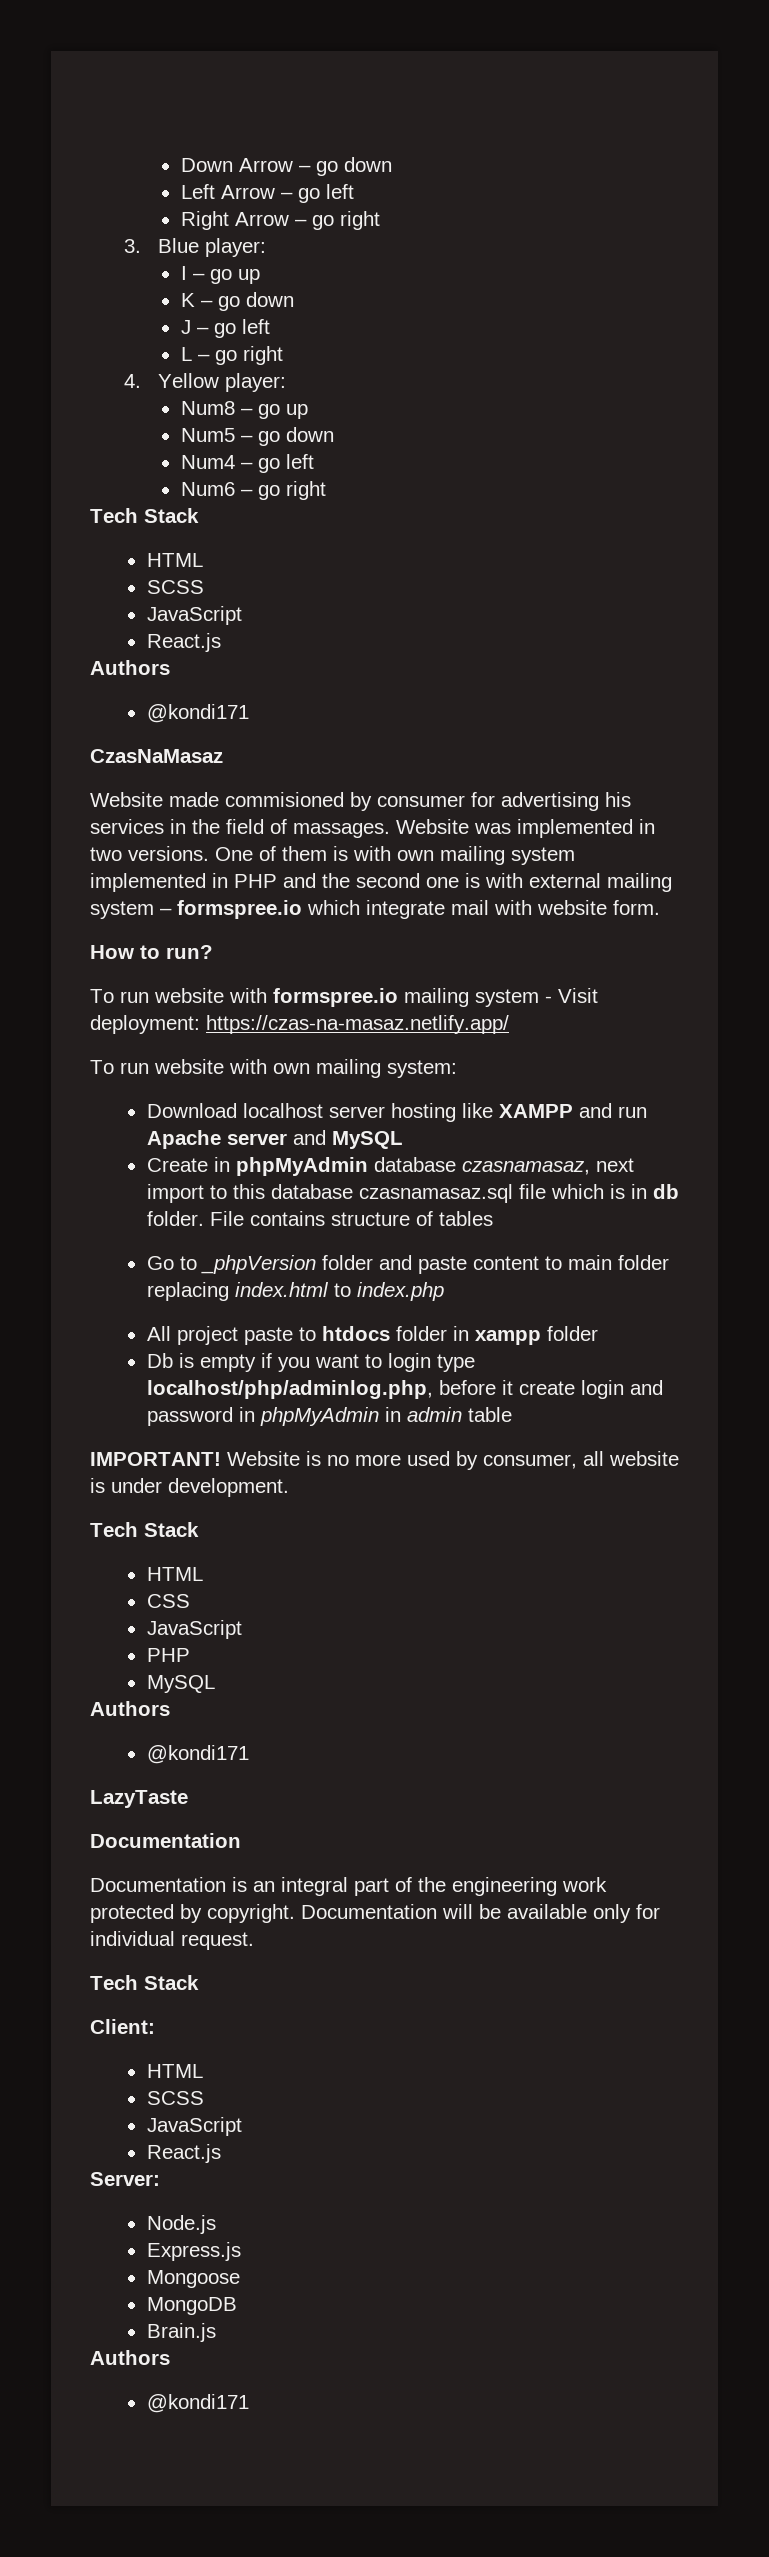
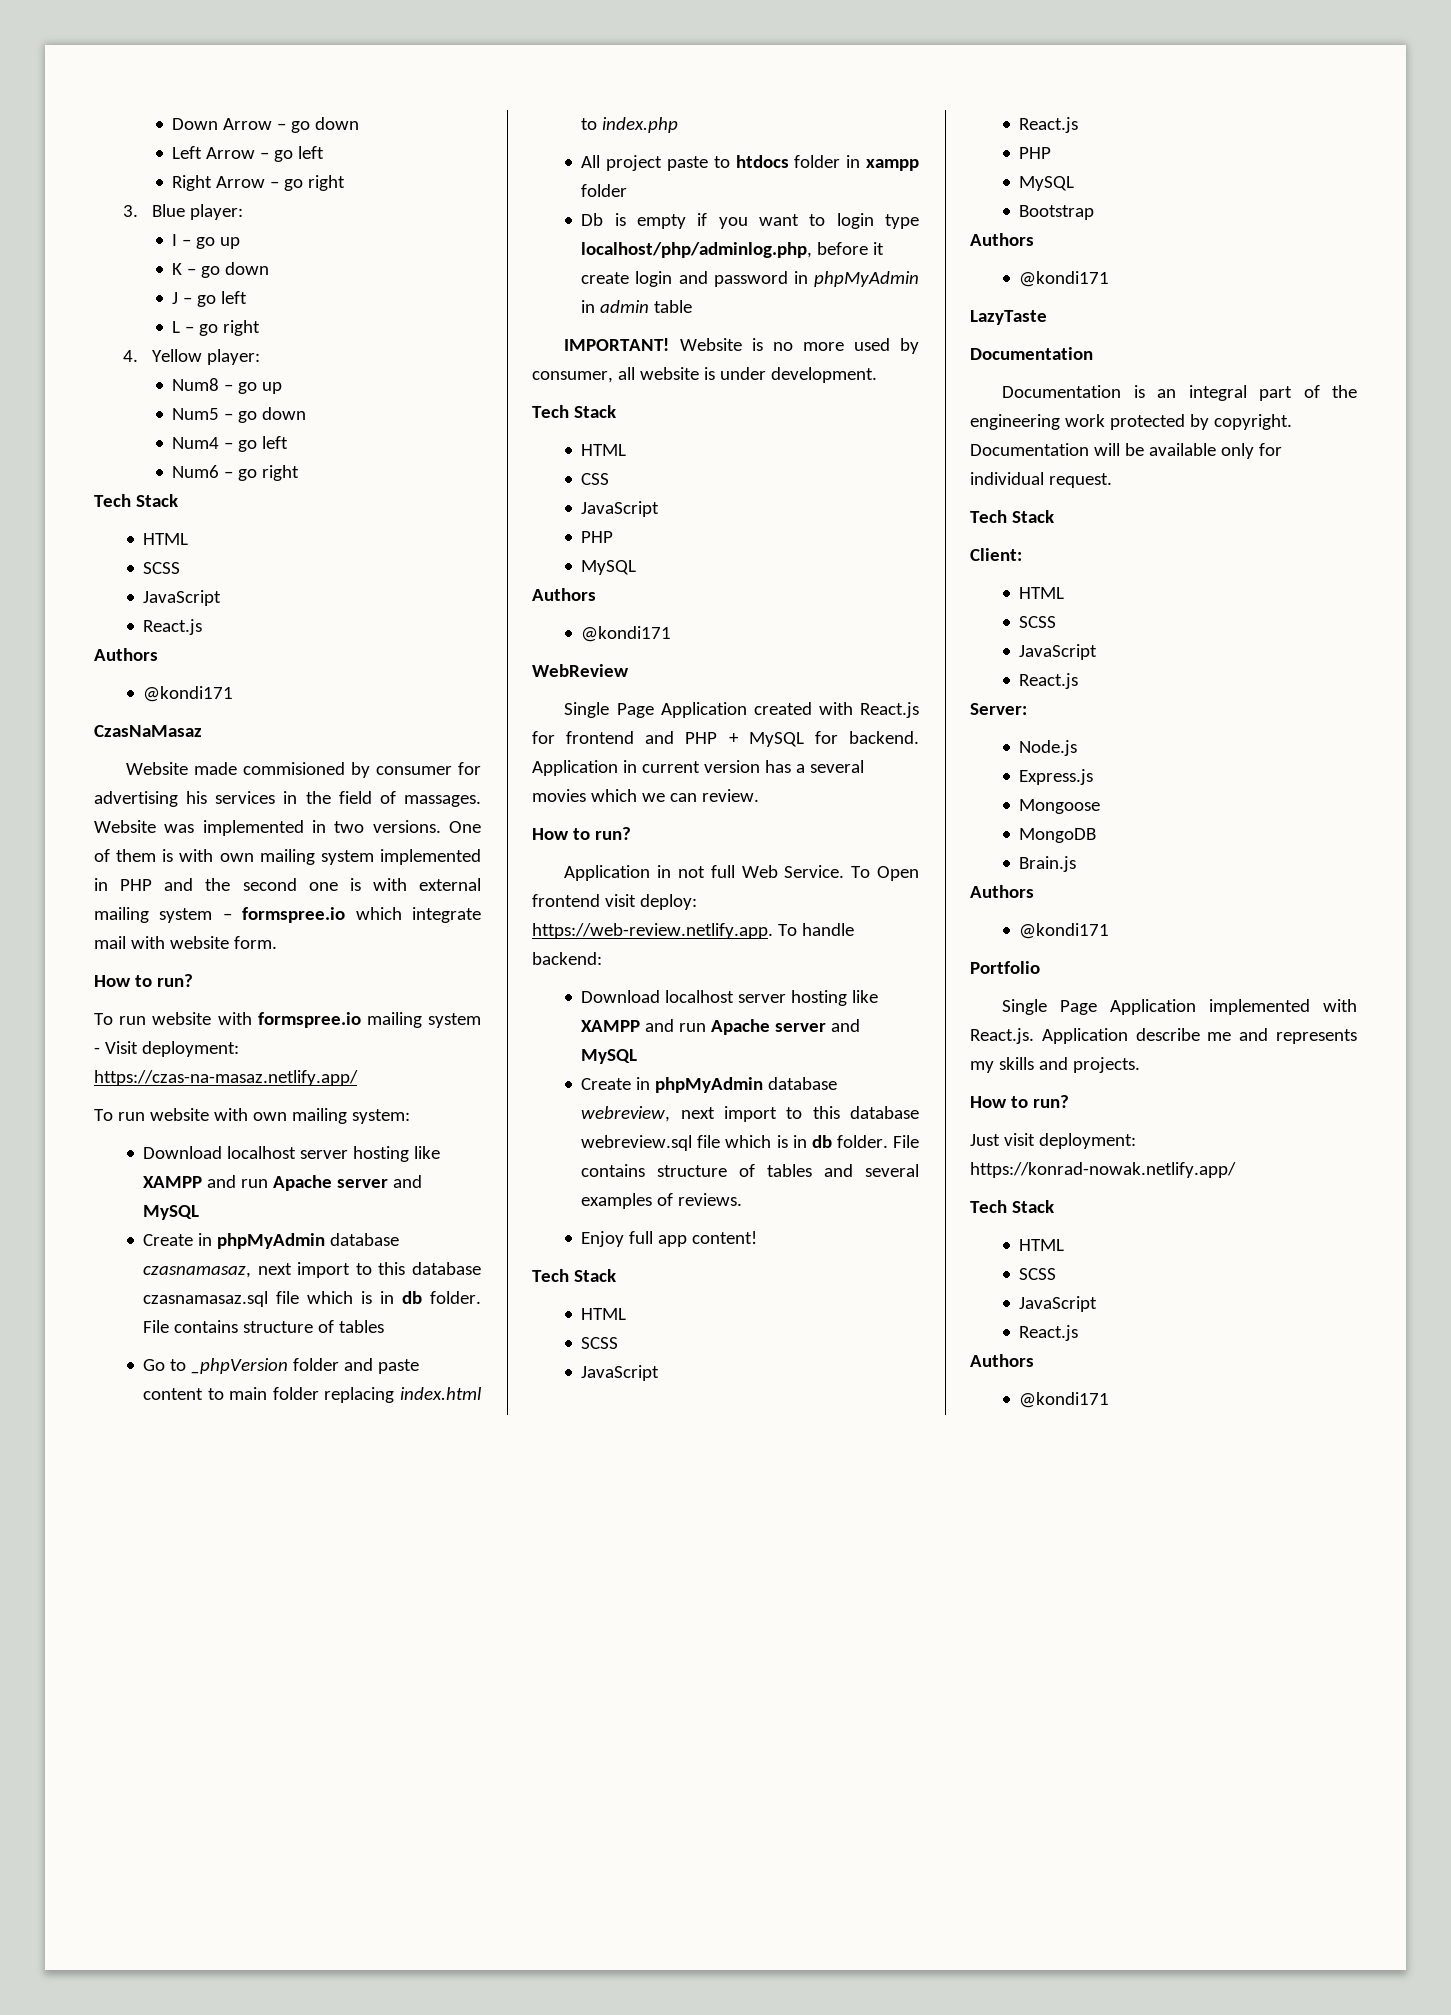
+ WebReview
+ Single Page Application created with React.js for frontend and PHP + MySQL for backend. Application in current version has a several movies which we can review.
+ How to run?
+ Application in not full Web Service. To Open frontend visit deploy: https://web-review.netlify.app. To handle backend:
+ Download localhost server hosting like XAMPP and run Apache server and MySQL
+ Create in phpMyAdmin database webreview, next import to this database webreview.sql file which is in db folder. File contains structure of tables and several examples of reviews.
+ Enjoy full app content!
+ Tech Stack
+ HTML
+ SCSS
+ JavaScript
+ React.js
+ PHP
+ MySQL
+ Bootstrap
+ Authors
+ @kondi171
+ Portfolio
+ Single Page Application implemented with React.js. Application describe me and represents my skills and projects.
+ How to run?
+ Just visit deployment: https://konrad-nowak.netlify.app/
+ Tech Stack
+ HTML
+ SCSS
+ JavaScript
+ React.js
+ Authors
+ @kondi171

